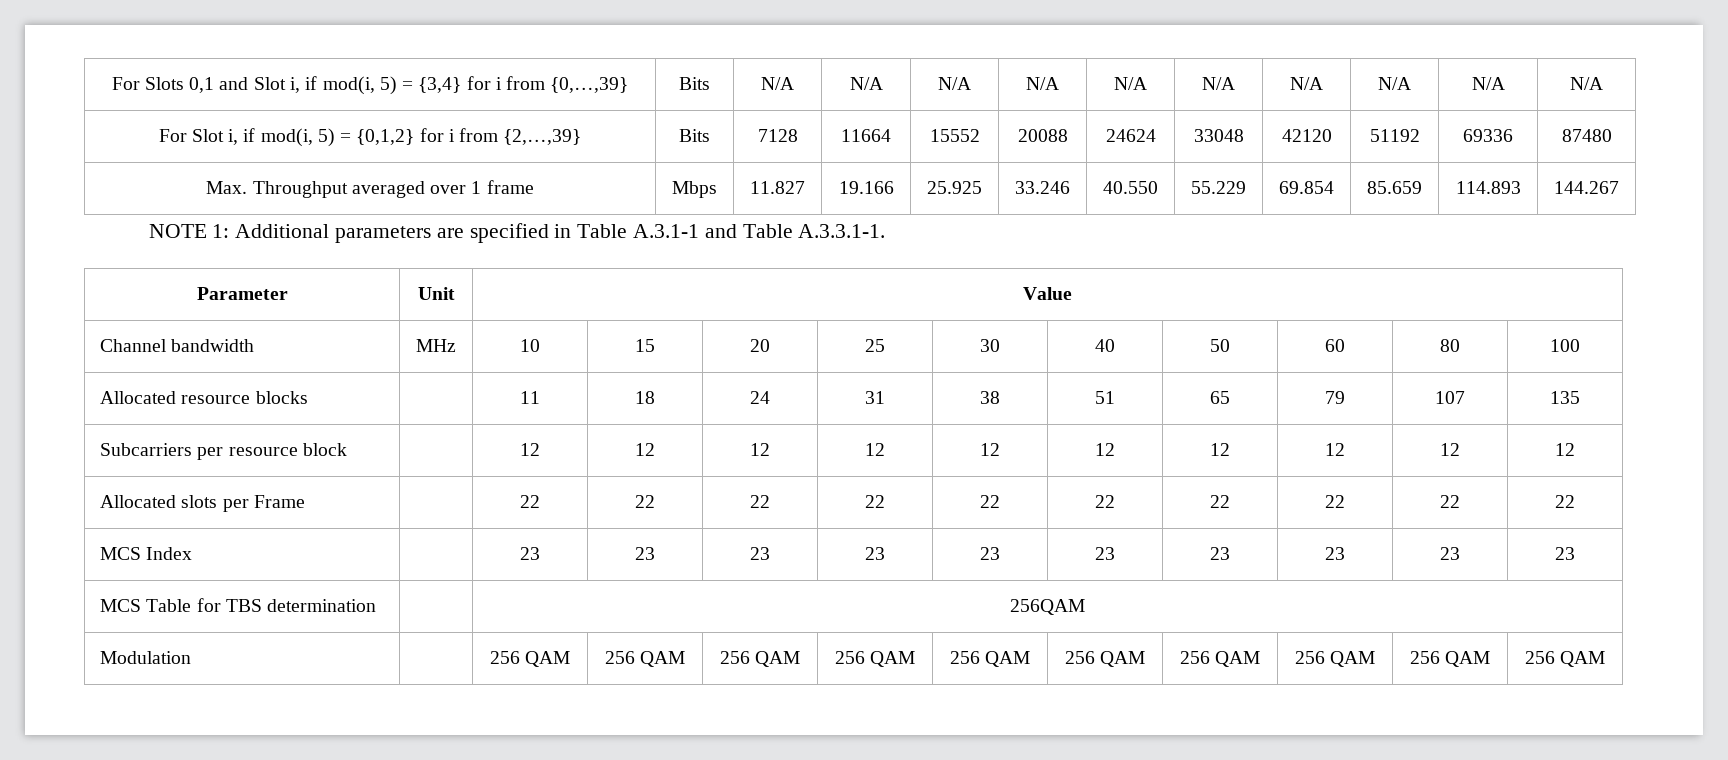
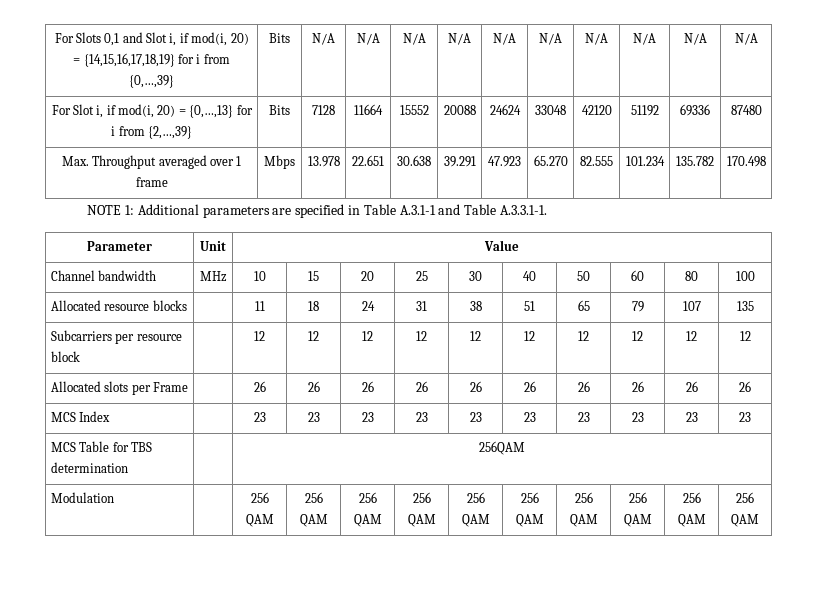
- For Slots 0,1 and Slot i, if mod(i, 5) = {3,4} for i from {0,…,39} | Bits | N/A | N/A | N/A | N/A | N/A | N/A | N/A | N/A | N/A | N/A
+ For Slots 0,1 and Slot i, if mod(i, 20) = {14,15,16,17,18,19} for i from {0,…,39} | Bits | N/A | N/A | N/A | N/A | N/A | N/A | N/A | N/A | N/A | N/A
- For Slot i, if mod(i, 5) = {0,1,2} for i from {2,…,39} | Bits | 7128 | 11664 | 15552 | 20088 | 24624 | 33048 | 42120 | 51192 | 69336 | 87480
+ For Slot i, if mod(i, 20) = {0,…,13} for i from {2,…,39} | Bits | 7128 | 11664 | 15552 | 20088 | 24624 | 33048 | 42120 | 51192 | 69336 | 87480
- Max. Throughput averaged over 1 frame | Mbps | 11.827 | 19.166 | 25.925 | 33.246 | 40.550 | 55.229 | 69.854 | 85.659 | 114.893 | 144.267
+ Max. Throughput averaged over 1 frame | Mbps | 13.978 | 22.651 | 30.638 | 39.291 | 47.923 | 65.270 | 82.555 | 101.234 | 135.782 | 170.498
- Allocated slots per Frame | | 22 | 22 | 22 | 22 | 22 | 22 | 22 | 22 | 22 | 22
+ Allocated slots per Frame | | 26 | 26 | 26 | 26 | 26 | 26 | 26 | 26 | 26 | 26

